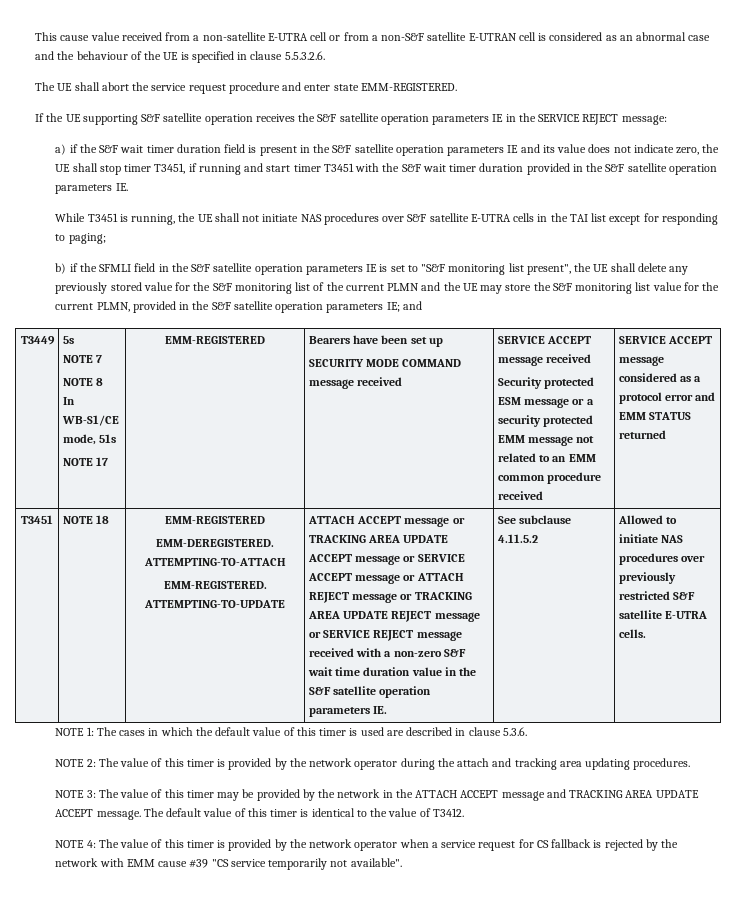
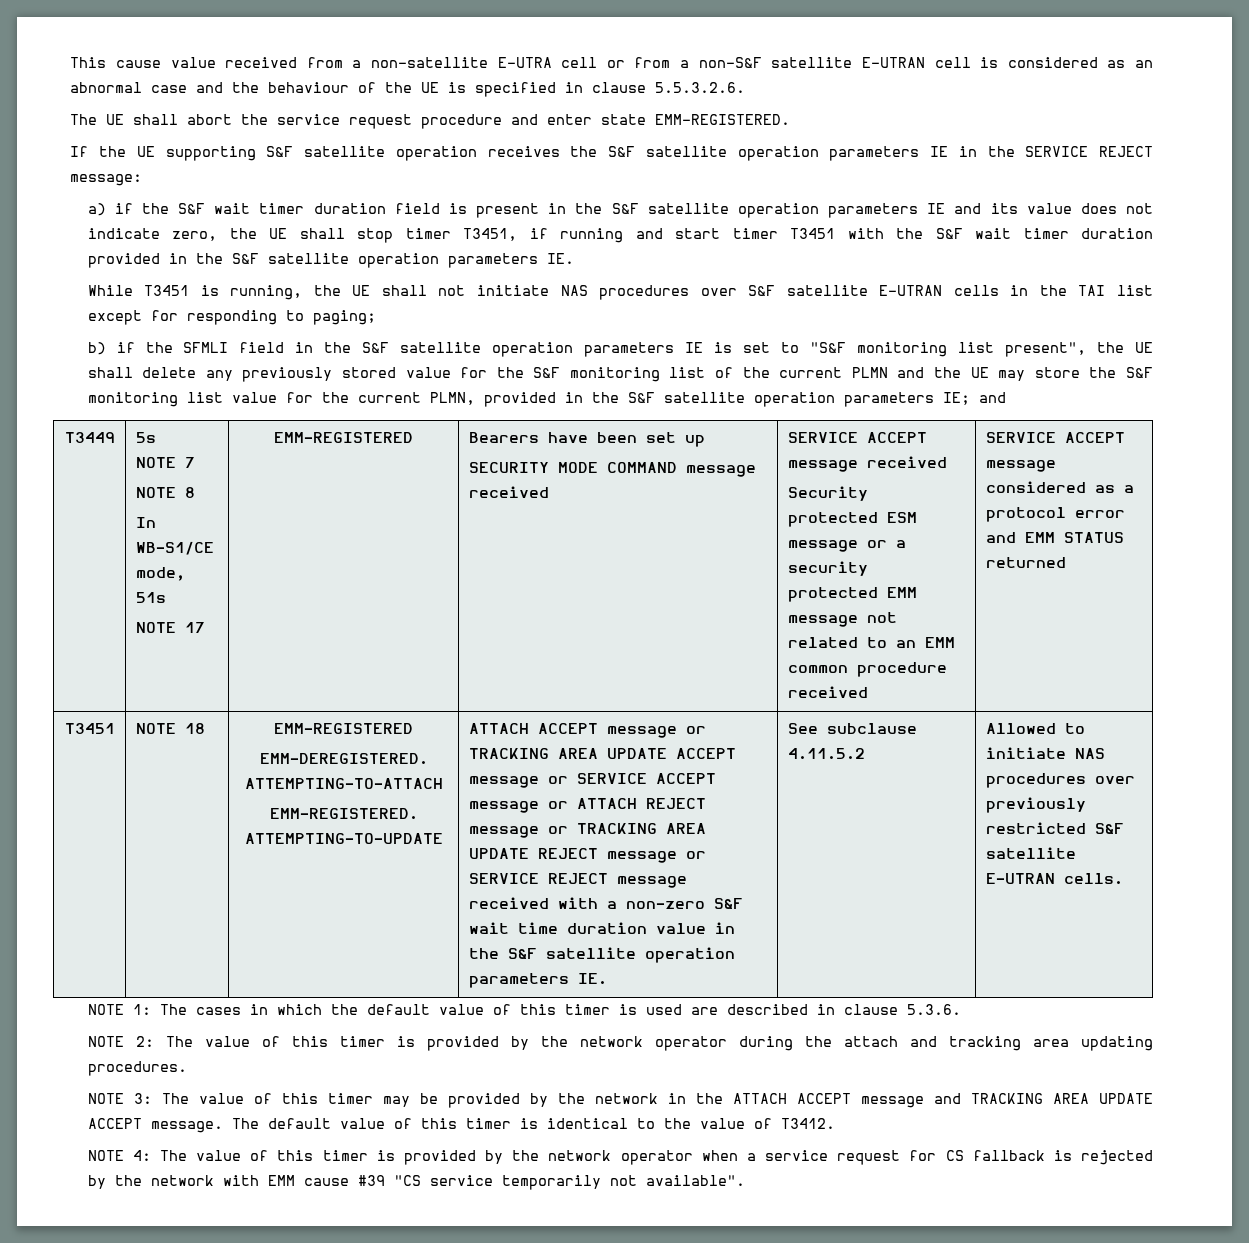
- While T3451 is running, the UE shall not initiate NAS procedures over S&F satellite E-UTRA cells in the TAI list except for responding to paging;
+ While T3451 is running, the UE shall not initiate NAS procedures over S&F satellite E-UTRAN cells in the TAI list except for responding to paging;
- Allowed to initiate NAS procedures over previously restricted S&F satellite E-UTRA cells.
+ Allowed to initiate NAS procedures over previously restricted S&F satellite E-UTRAN cells.

